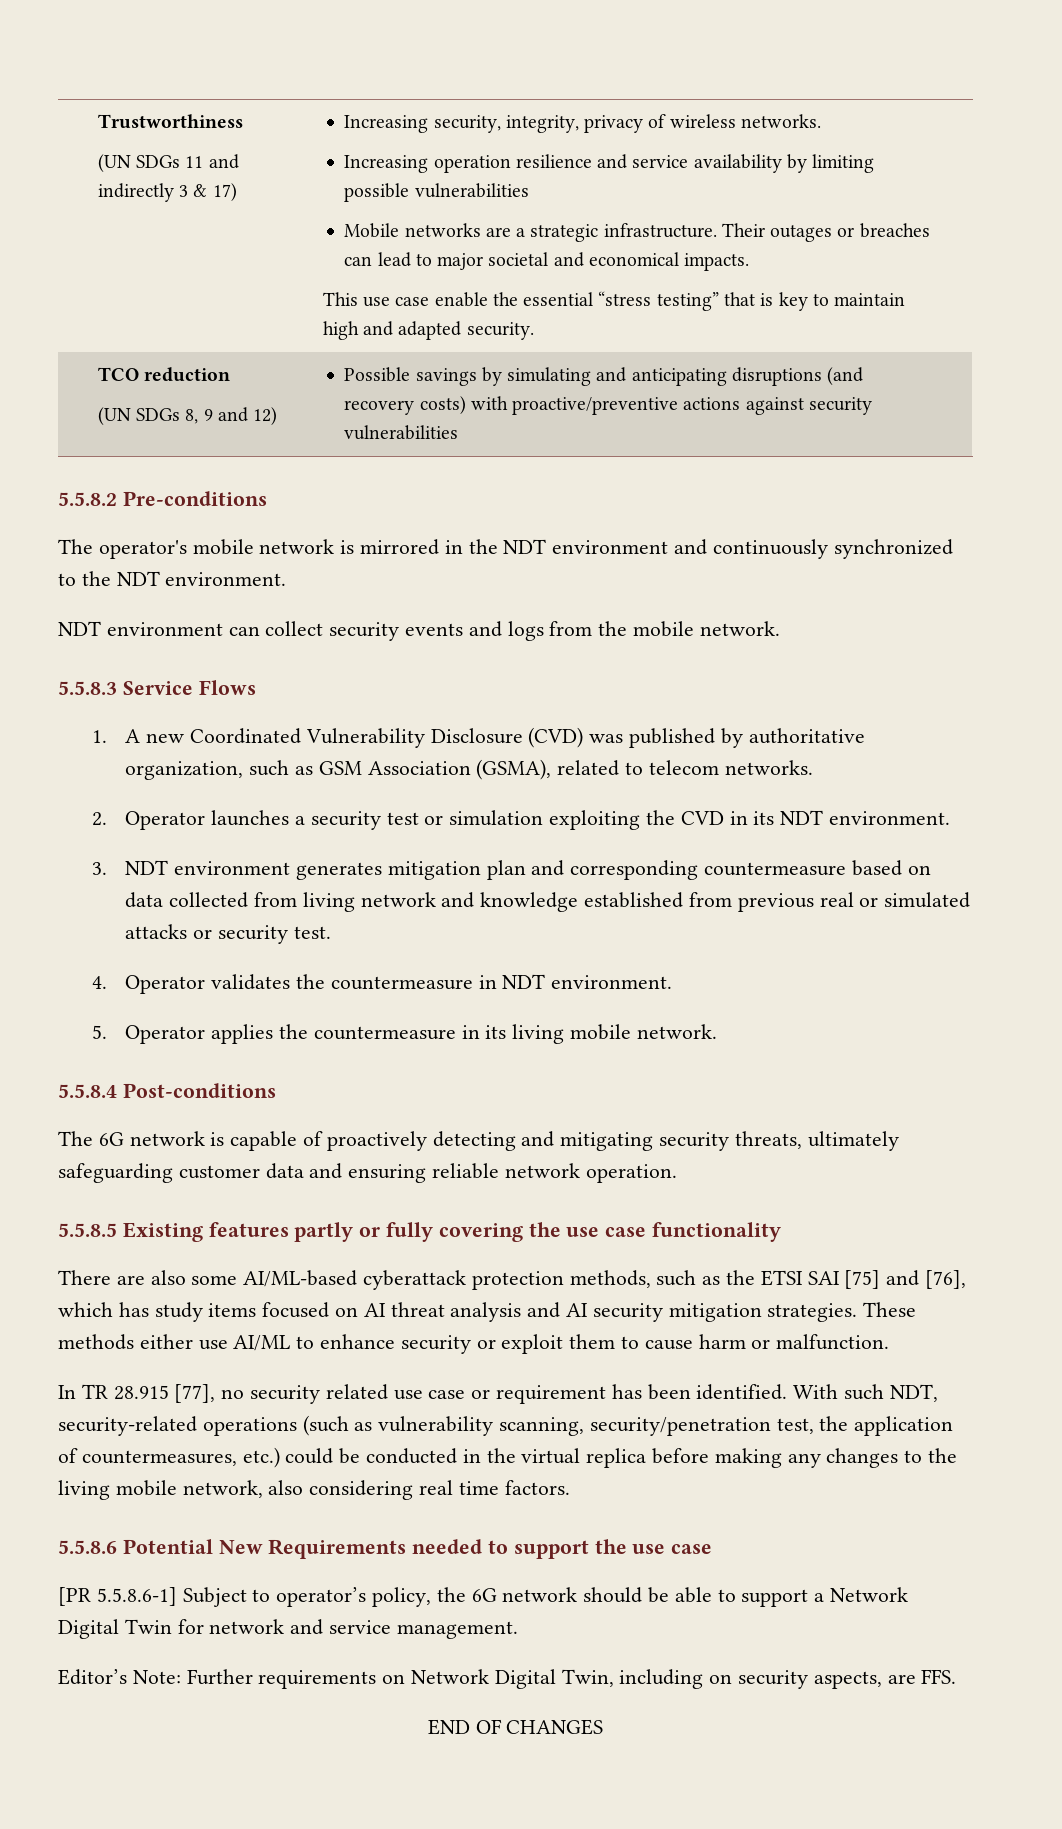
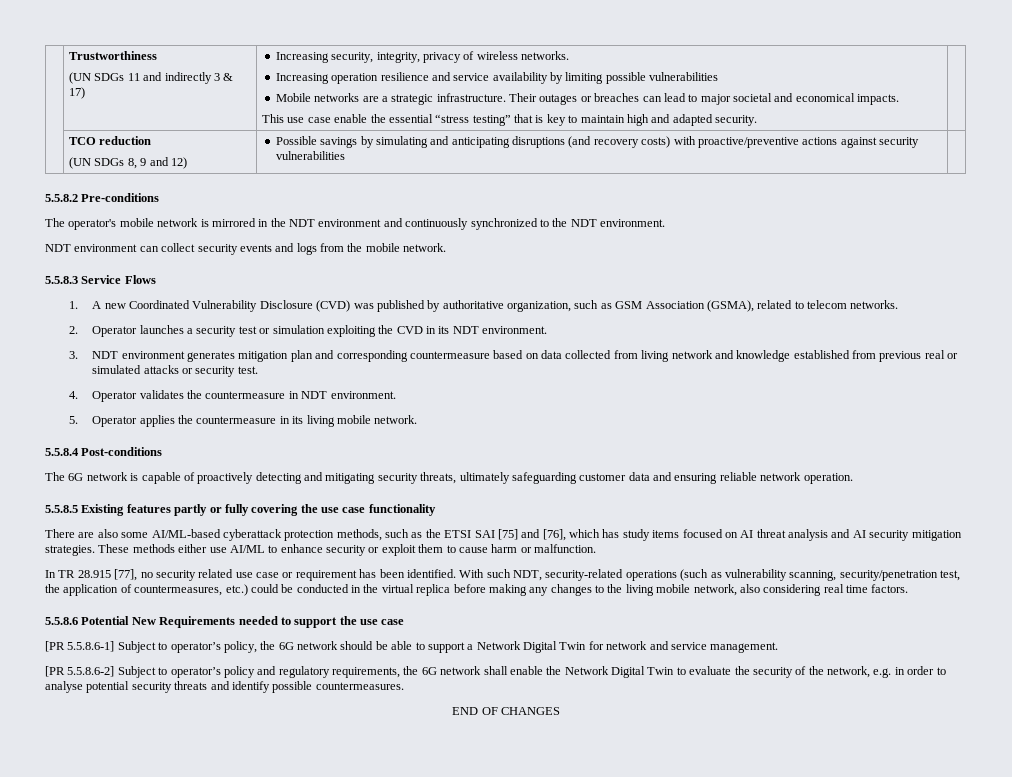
- Editor’s Note: Further requirements on Network Digital Twin, including on security aspects, are FFS.
+ [PR 5.5.8.6-2] Subject to operator’s policy and regulatory requirements, the 6G network shall enable the Network Digital Twin to evaluate the security of the network, e.g. in order to analyse potential security threats and identify possible countermeasures.

